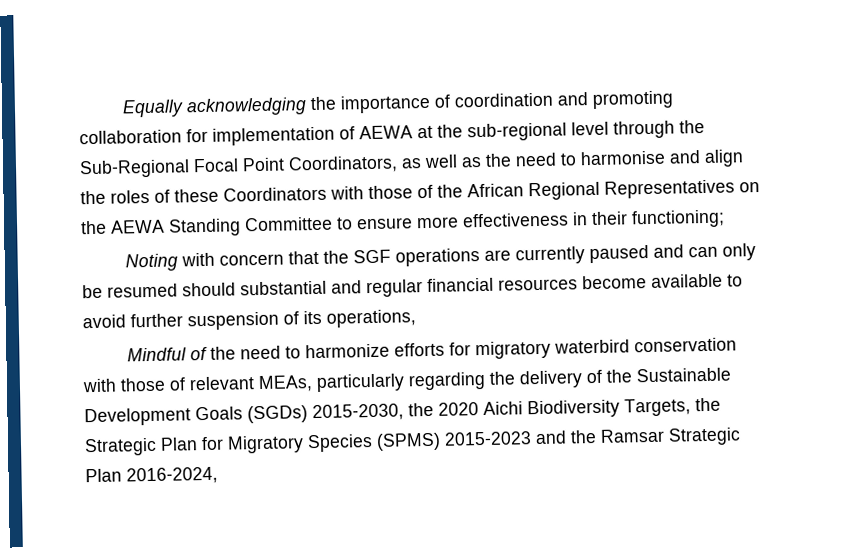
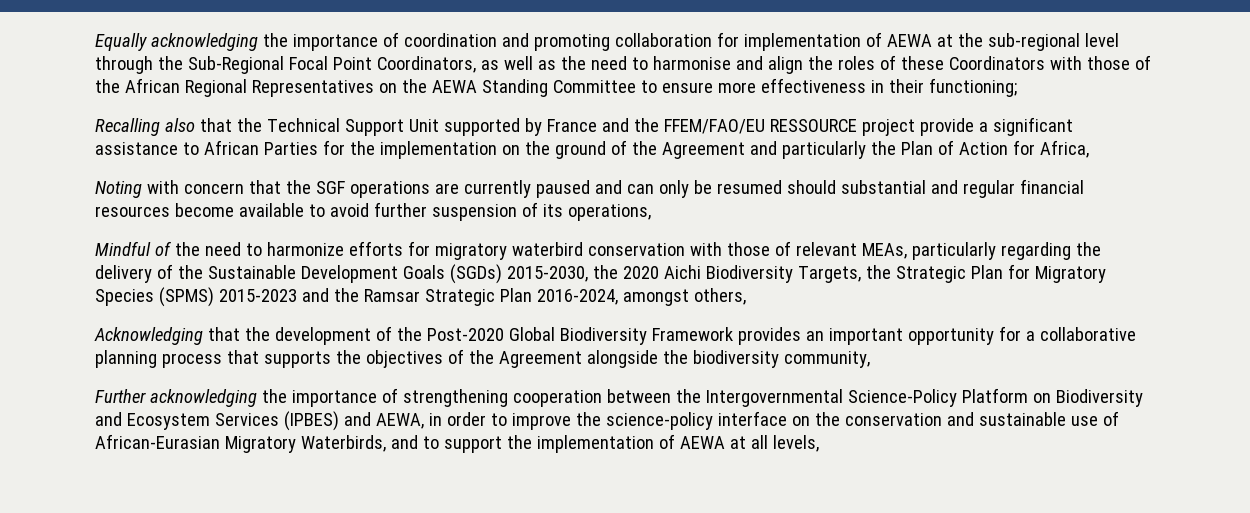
+ Recalling also that the Technical Support Unit supported by France and the FFEM/FAO/EU RESSOURCE project provide a significant assistance to African Parties for the implementation on the ground of the Agreement and particularly the Plan of Action for Africa,
- Mindful of the need to harmonize efforts for migratory waterbird conservation with those of relevant MEAs, particularly regarding the delivery of the Sustainable Development Goals (SGDs) 2015-2030, the 2020 Aichi Biodiversity Targets, the Strategic Plan for Migratory Species (SPMS) 2015-2023 and the Ramsar Strategic Plan 2016-2024,
+ Mindful of the need to harmonize efforts for migratory waterbird conservation with those of relevant MEAs, particularly regarding the delivery of the Sustainable Development Goals (SGDs) 2015-2030, the 2020 Aichi Biodiversity Targets, the Strategic Plan for Migratory Species (SPMS) 2015-2023 and the Ramsar Strategic Plan 2016-2024, amongst others,
+ Acknowledging that the development of the Post-2020 Global Biodiversity Framework provides an important opportunity for a collaborative planning process that supports the objectives of the Agreement alongside the biodiversity community,
+ Further acknowledging the importance of strengthening cooperation between the Intergovernmental Science-Policy Platform on Biodiversity and Ecosystem Services (IPBES) and AEWA, in order to improve the science-policy interface on the conservation and sustainable use of African-Eurasian Migratory Waterbirds, and to support the implementation of AEWA at all levels,

